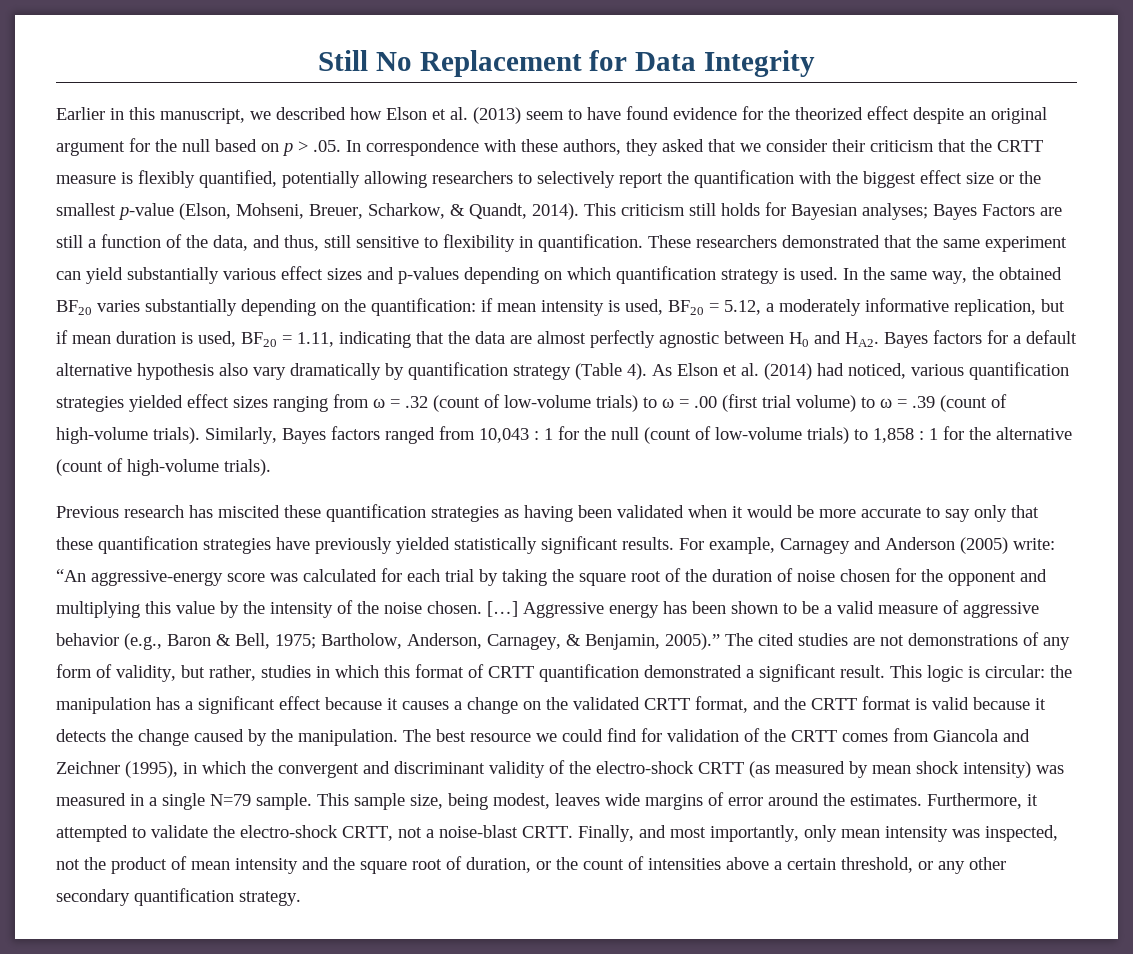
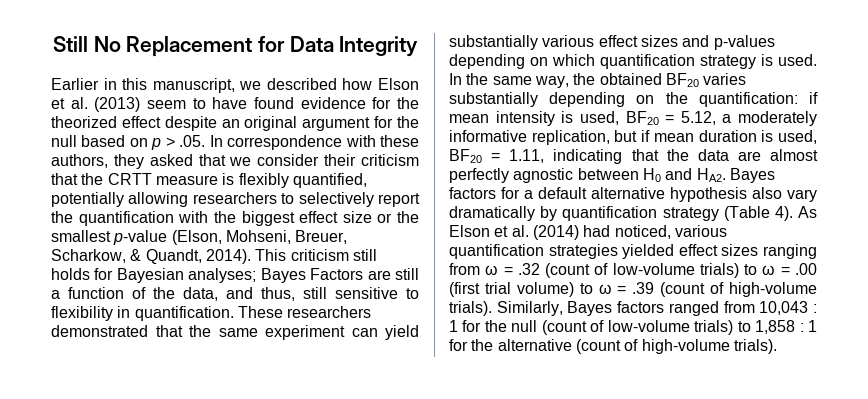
- Previous research has miscited these quantification strategies as having been validated when it would be more accurate to say only that these quantification strategies have previously yielded statistically significant results. For example, Carnagey and Anderson (2005) write: “An aggressive-energy score was calculated for each trial by taking the square root of the duration of noise chosen for the opponent and multiplying this value by the intensity of the noise chosen. […] Aggressive energy has been shown to be a valid measure of aggressive behavior (e.g., Baron & Bell, 1975; Bartholow, Anderson, Carnagey, & Benjamin, 2005).” The cited studies are not demonstrations of any form of validity, but rather, studies in which this format of CRTT quantification demonstrated a significant result. This logic is circular: the manipulation has a significant effect because it causes a change on the validated CRTT format, and the CRTT format is valid because it detects the change caused by the manipulation. The best resource we could find for validation of the CRTT comes from Giancola and Zeichner (1995), in which the convergent and discriminant validity of the electro-shock CRTT (as measured by mean shock intensity) was measured in a single N=79 sample. This sample size, being modest, leaves wide margins of error around the estimates. Furthermore, it attempted to validate the electro-shock CRTT, not a noise-blast CRTT. Finally, and most importantly, only mean intensity was inspected, not the product of mean intensity and the square root of duration, or the count of intensities above a certain threshold, or any other secondary quantification strategy.

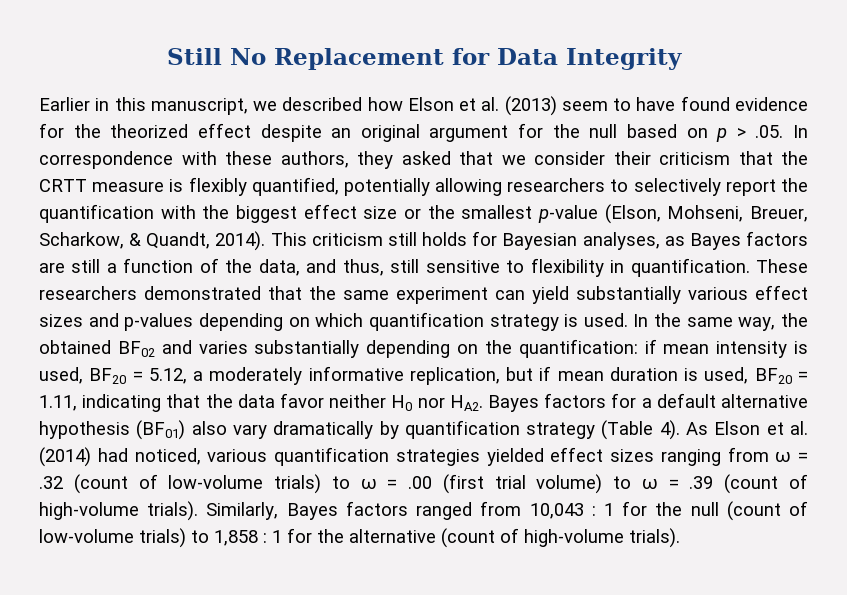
- This criticism still holds for Bayesian analyses; Bayes Factors are still a function of the data, and thus, still sensitive to flexibility in quantification.
+ This criticism still holds for Bayesian analyses, as Bayes factors are still a function of the data, and thus, still sensitive to flexibility in quantification.
- In the same way, the obtained BF20 varies substantially depending on the quantification: if mean intensity is used, BF20 = 5.12, a moderately informative replication, but if mean duration is used, BF20 = 1.11, indicating that the data are almost perfectly agnostic between H0 and HA2. Bayes factors for a default alternative hypothesis also vary dramatically by quantification strategy (Table 4).
+ In the same way, the obtained BF02 and varies substantially depending on the quantification: if mean intensity is used, BF20 = 5.12, a moderately informative replication, but if mean duration is used, BF20 = 1.11, indicating that the data favor neither H0 nor HA2. Bayes factors for a default alternative hypothesis (BF01) also vary dramatically by quantification strategy (Table 4).

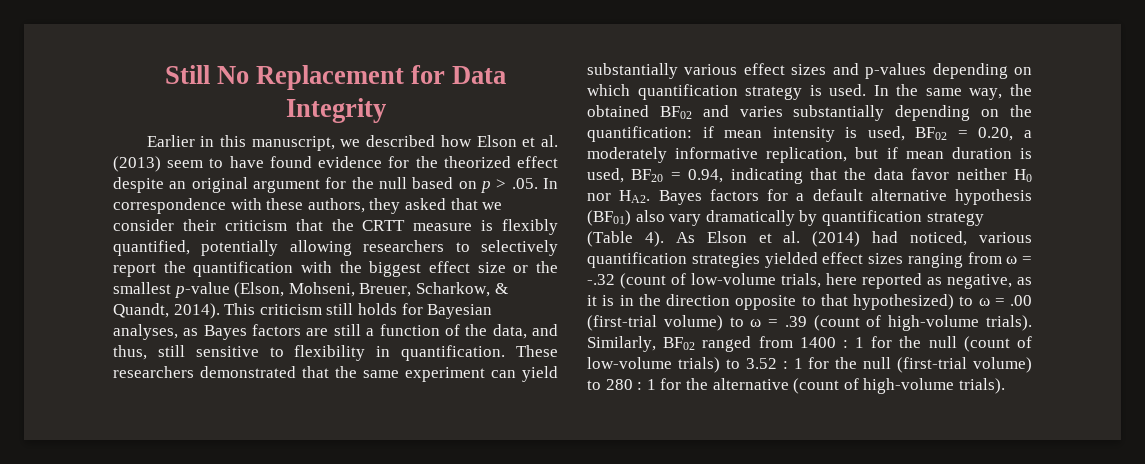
- In the same way, the obtained BF02 and varies substantially depending on the quantification: if mean intensity is used, BF20 = 5.12, a moderately informative replication, but if mean duration is used, BF20 = 1.11, indicating that the data favor neither H0 nor HA2. Bayes factors for a default alternative hypothesis (BF01) also vary dramatically by quantification strategy (Table 4).
+ In the same way, the obtained BF02 and varies substantially depending on the quantification: if mean intensity is used, BF02 = 0.20, a moderately informative replication, but if mean duration is used, BF20 = 0.94, indicating that the data favor neither H0 nor HA2. Bayes factors for a default alternative hypothesis (BF01) also vary dramatically by quantification strategy (Table 4).
- As Elson et al. (2014) had noticed, various quantification strategies yielded effect sizes ranging from ω = .32 (count of low-volume trials) to ω = .00 (first trial volume) to ω = .39 (count of high-volume trials).
+ As Elson et al. (2014) had noticed, various quantification strategies yielded effect sizes ranging from ω = -.32 (count of low-volume trials, here reported as negative, as it is in the direction opposite to that hypothesized) to ω = .00 (first-trial volume) to ω = .39 (count of high-volume trials).
- Similarly, Bayes factors ranged from 10,043 : 1 for the null (count of low-volume trials) to 1,858 : 1 for the alternative (count of high-volume trials).
+ Similarly, BF02 ranged from 1400 : 1 for the null (count of low-volume trials) to 3.52 : 1 for the null (first-trial volume) to 280 : 1 for the alternative (count of high-volume trials).

